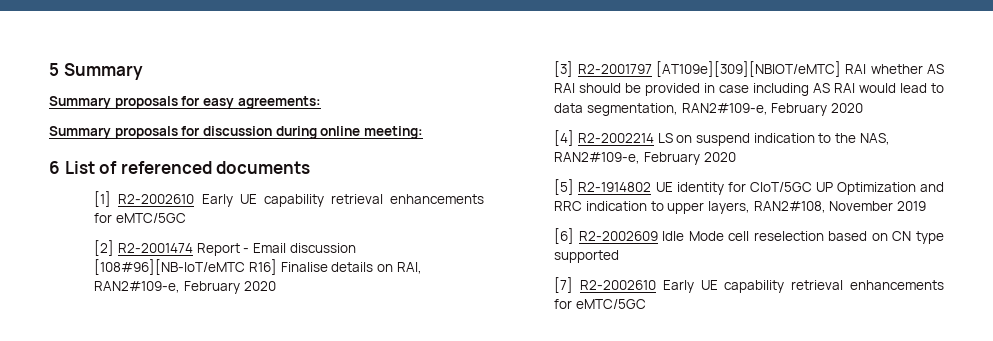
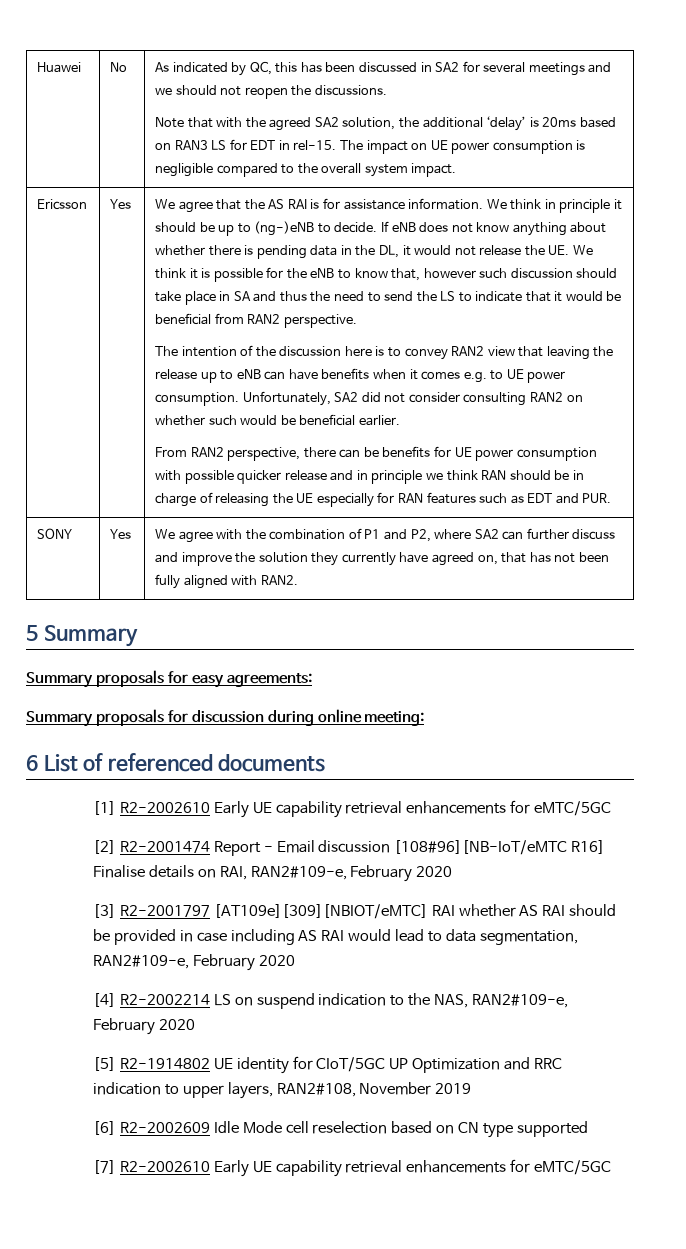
+ Huawei | No | As indicated by QC, this has been discussed in SA2 for several meetings and we should not reopen the discussions.
+ Note that with the agreed SA2 solution, the additional ‘delay’ is 20ms based on RAN3 LS for EDT in rel-15. The impact on UE power consumption is negligible compared to the overall system impact.
+ Ericsson | Yes | We agree that the AS RAI is for assistance information. We think in principle it should be up to (ng-)eNB to decide. If eNB does not know anything about whether there is pending data in the DL, it would not release the UE. We think it is possible for the eNB to know that, however such discussion should take place in SA and thus the need to send the LS to indicate that it would be beneficial from RAN2 perspective.
+ The intention of the discussion here is to convey RAN2 view that leaving the release up to eNB can have benefits when it comes e.g. to UE power consumption. Unfortunately, SA2 did not consider consulting RAN2 on whether such would be beneficial earlier.
+ From RAN2 perspective, there can be benefits for UE power consumption with possible quicker release and in principle we think RAN should be in charge of releasing the UE especially for RAN features such as EDT and PUR.
+ SONY | Yes | We agree with the combination of P1 and P2, where SA2 can further discuss and improve the solution they currently have agreed on, that has not been fully aligned with RAN2.

